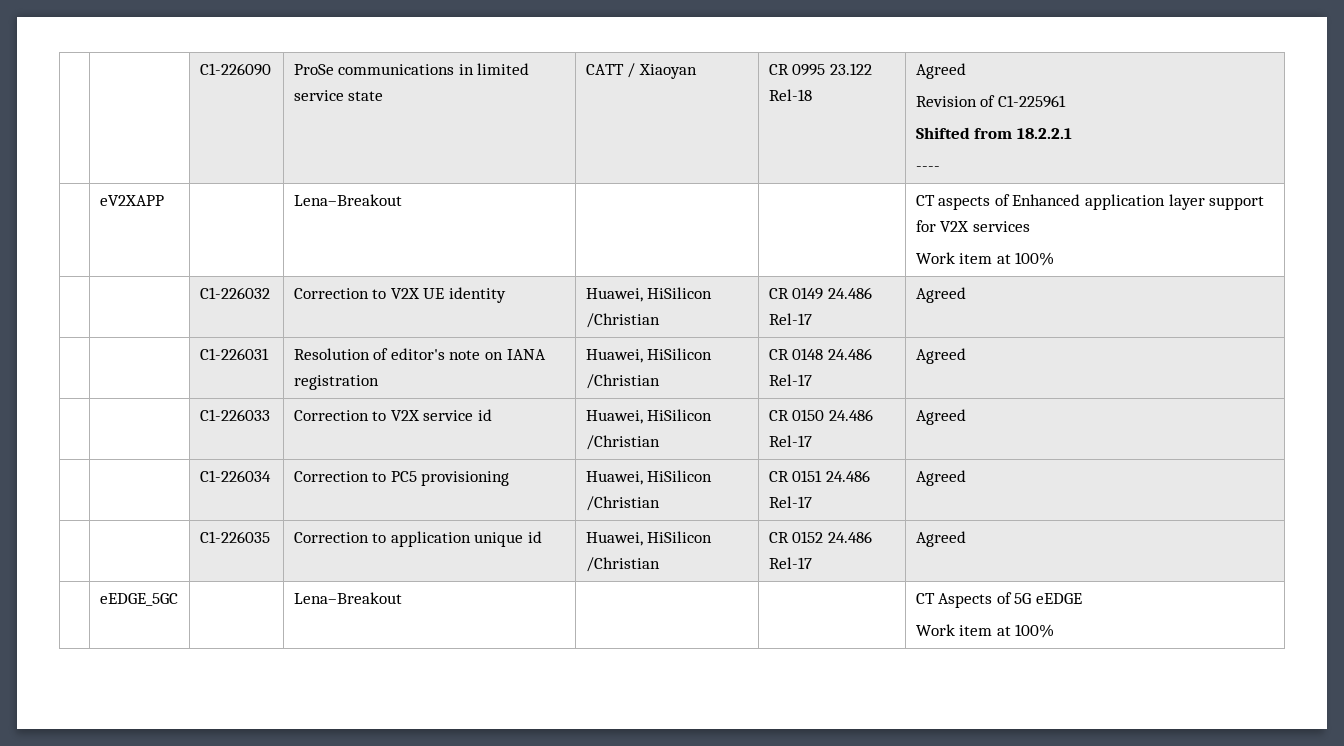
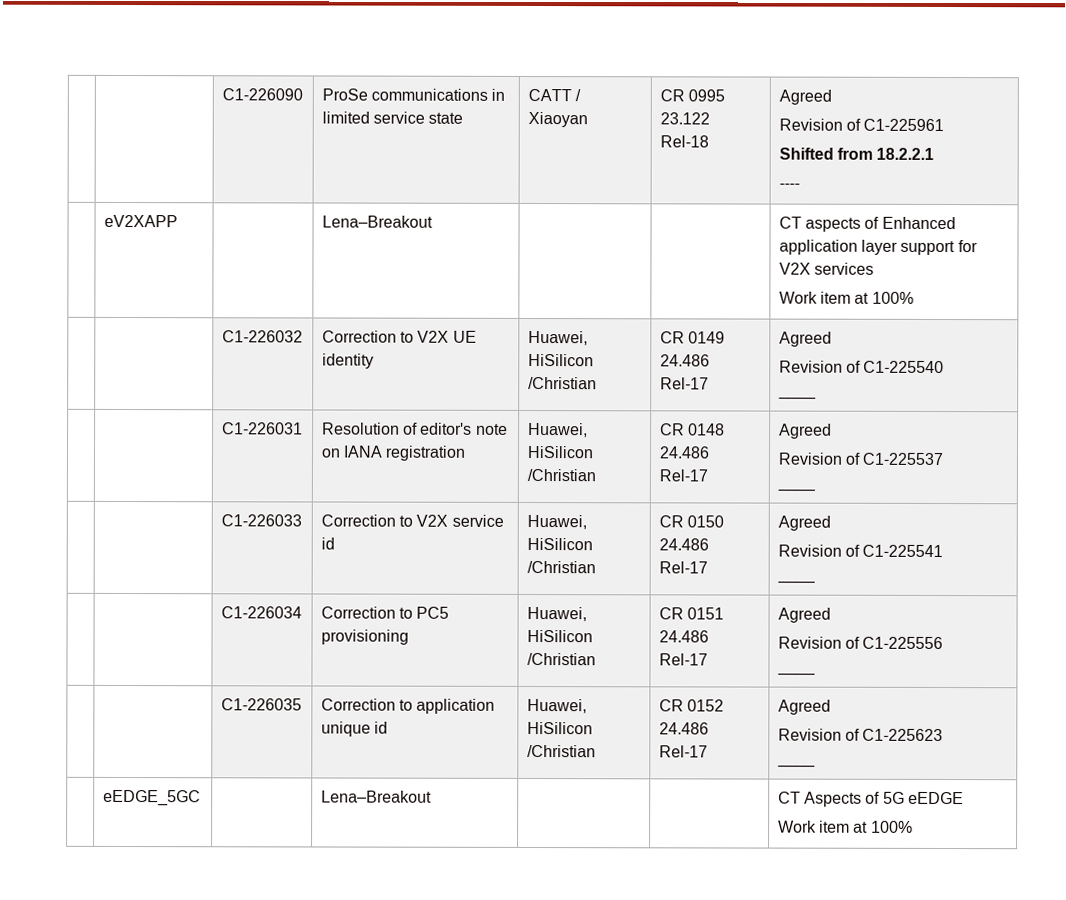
  | | C1-226032 | Correction to V2X UE identity | Huawei, HiSilicon /Christian | CR 0149 24.486 Rel-17 | Agreed
+ Revision of C1-225540
+ ____
  | | C1-226031 | Resolution of editor's note on IANA registration | Huawei, HiSilicon /Christian | CR 0148 24.486 Rel-17 | Agreed
+ Revision of C1-225537
+ ____
  | | C1-226033 | Correction to V2X service id | Huawei, HiSilicon /Christian | CR 0150 24.486 Rel-17 | Agreed
+ Revision of C1-225541
+ ____
  | | C1-226034 | Correction to PC5 provisioning | Huawei, HiSilicon /Christian | CR 0151 24.486 Rel-17 | Agreed
+ Revision of C1-225556
+ ____
  | | C1-226035 | Correction to application unique id | Huawei, HiSilicon /Christian | CR 0152 24.486 Rel-17 | Agreed
+ Revision of C1-225623
+ ____

